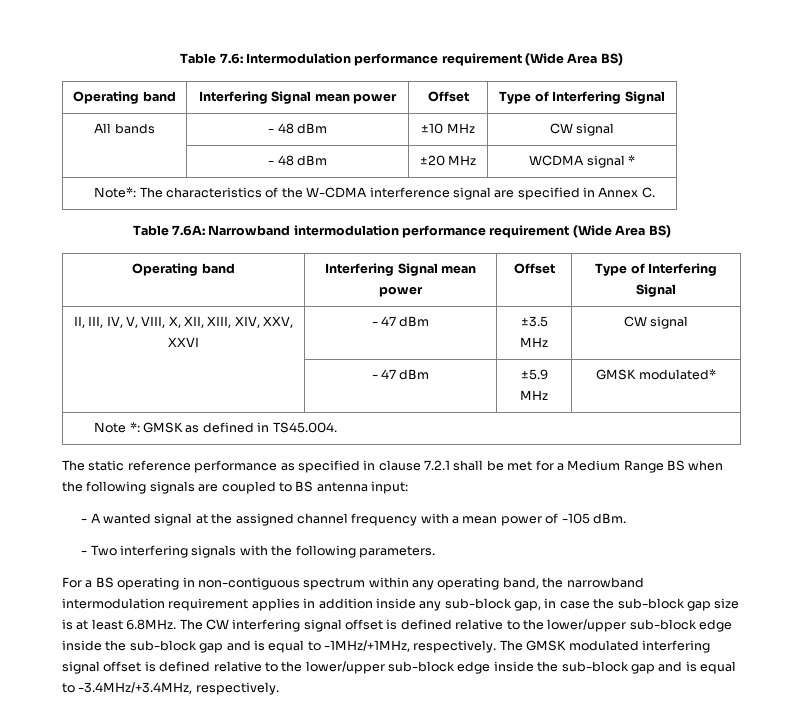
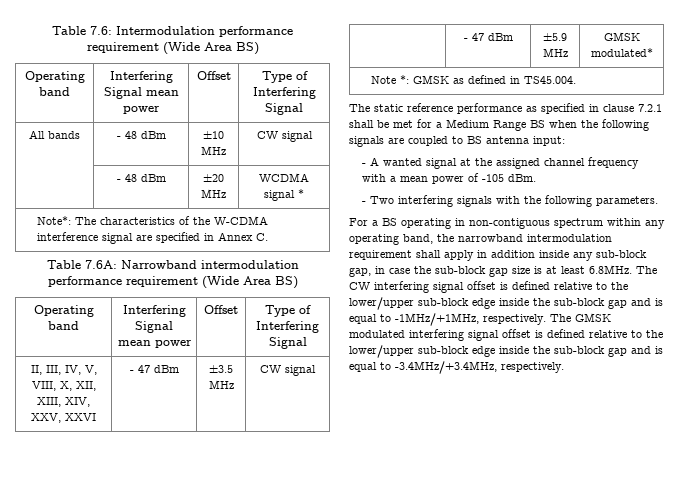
- For a BS operating in non-contiguous spectrum within any operating band, the narrowband intermodulation requirement applies in addition inside any sub-block gap, in case the sub-block gap size is at least 6.8MHz. The CW interfering signal offset is defined relative to the lower/upper sub-block edge inside the sub-block gap and is equal to -1MHz/+1MHz, respectively.
+ For a BS operating in non-contiguous spectrum within any operating band, the narrowband intermodulation requirement shall apply in addition inside any sub-block gap, in case the sub-block gap size is at least 6.8MHz. The CW interfering signal offset is defined relative to the lower/upper sub-block edge inside the sub-block gap and is equal to -1MHz/+1MHz, respectively.

